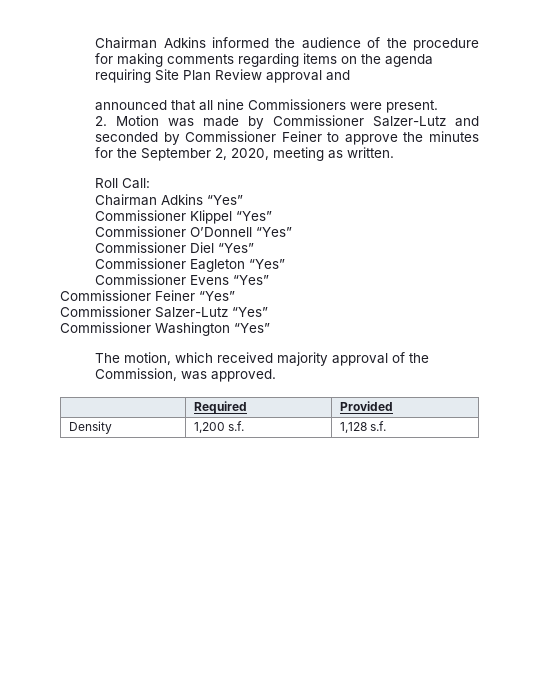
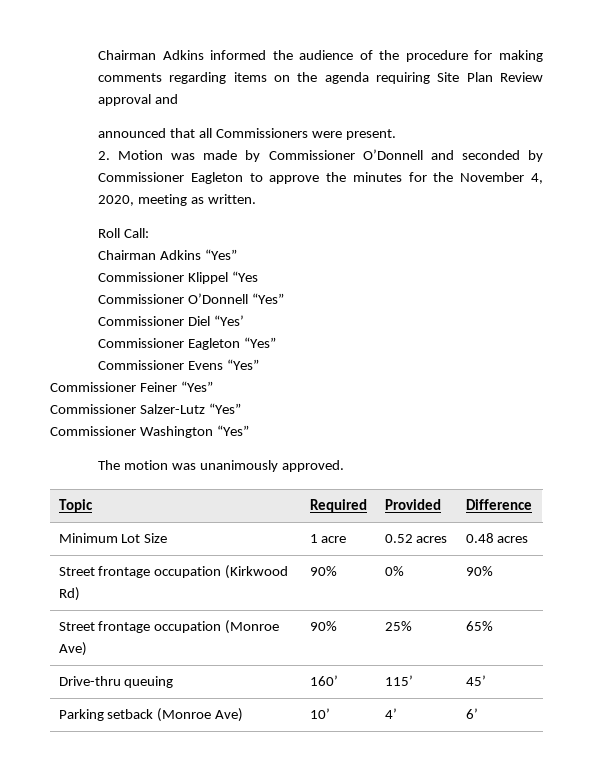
- announced that all nine Commissioners were present.
+ announced that all Commissioners were present.
- 2. Motion was made by Commissioner Salzer-Lutz and seconded by Commissioner Feiner to approve the minutes for the September 2, 2020, meeting as written.
+ 2. Motion was made by Commissioner O’Donnell and seconded by Commissioner Eagleton to approve the minutes for the November 4, 2020, meeting as written.
- Commissioner Klippel “Yes”
+ Commissioner Klippel “Yes
- Commissioner Diel “Yes”
+ Commissioner Diel “Yes’
- The motion, which received majority approval of the Commission, was approved.
+ The motion was unanimously approved.
- | Required | Provided
- Density | 1,200 s.f. | 1,128 s.f.
+ Topic | Required | Provided | Difference
+ Minimum Lot Size | 1 acre | 0.52 acres | 0.48 acres
+ Street frontage occupation (Kirkwood Rd) | 90% | 0% | 90%
+ Street frontage occupation (Monroe Ave) | 90% | 25% | 65%
+ Drive-thru queuing | 160’ | 115’ | 45’
+ Parking setback (Monroe Ave) | 10’ | 4’ | 6’

